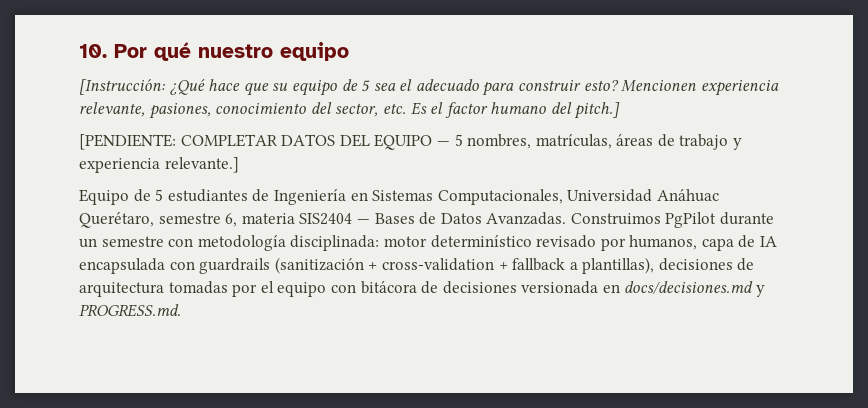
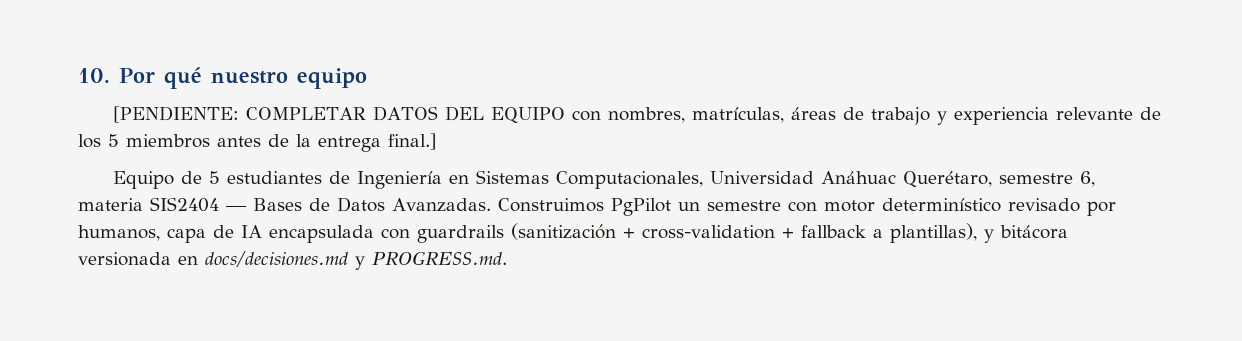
- [Instrucción: ¿Qué hace que su equipo de 5 sea el adecuado para construir esto? Mencionen experiencia relevante, pasiones, conocimiento del sector, etc. Es el factor humano del pitch.]
- [PENDIENTE: COMPLETAR DATOS DEL EQUIPO — 5 nombres, matrículas, áreas de trabajo y experiencia relevante.]
+ [PENDIENTE: COMPLETAR DATOS DEL EQUIPO con nombres, matrículas, áreas de trabajo y experiencia relevante de los 5 miembros antes de la entrega final.]
- Construimos PgPilot durante un semestre con metodología disciplinada: motor determinístico revisado por humanos, capa de IA encapsulada con guardrails (sanitización + cross-validation + fallback a plantillas), decisiones de arquitectura tomadas por el equipo con bitácora de decisiones versionada en docs/decisiones.md y PROGRESS.md.
+ Construimos PgPilot un semestre con motor determinístico revisado por humanos, capa de IA encapsulada con guardrails (sanitización + cross-validation + fallback a plantillas), y bitácora versionada en docs/decisiones.md y PROGRESS.md.

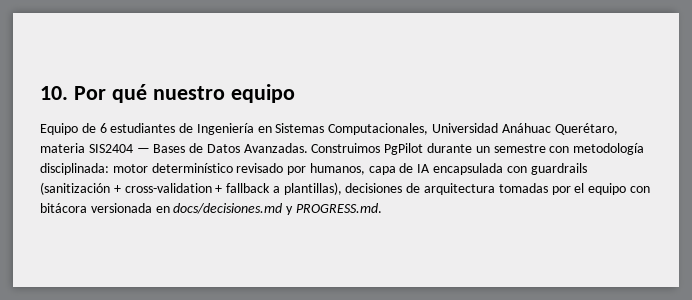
- [PENDIENTE: COMPLETAR DATOS DEL EQUIPO con nombres, matrículas, áreas de trabajo y experiencia relevante de los 5 miembros antes de la entrega final.]
- Equipo de 5 estudiantes de Ingeniería en Sistemas Computacionales, Universidad Anáhuac Querétaro, semestre 6, materia SIS2404 — Bases de Datos Avanzadas.
+ Equipo de 6 estudiantes de Ingeniería en Sistemas Computacionales, Universidad Anáhuac Querétaro, materia SIS2404 — Bases de Datos Avanzadas.
- Construimos PgPilot un semestre con motor determinístico revisado por humanos, capa de IA encapsulada con guardrails (sanitización + cross-validation + fallback a plantillas), y bitácora versionada en docs/decisiones.md y PROGRESS.md.
+ Construimos PgPilot durante un semestre con metodología disciplinada: motor determinístico revisado por humanos, capa de IA encapsulada con guardrails (sanitización + cross-validation + fallback a plantillas), decisiones de arquitectura tomadas por el equipo con bitácora versionada en docs/decisiones.md y PROGRESS.md.

